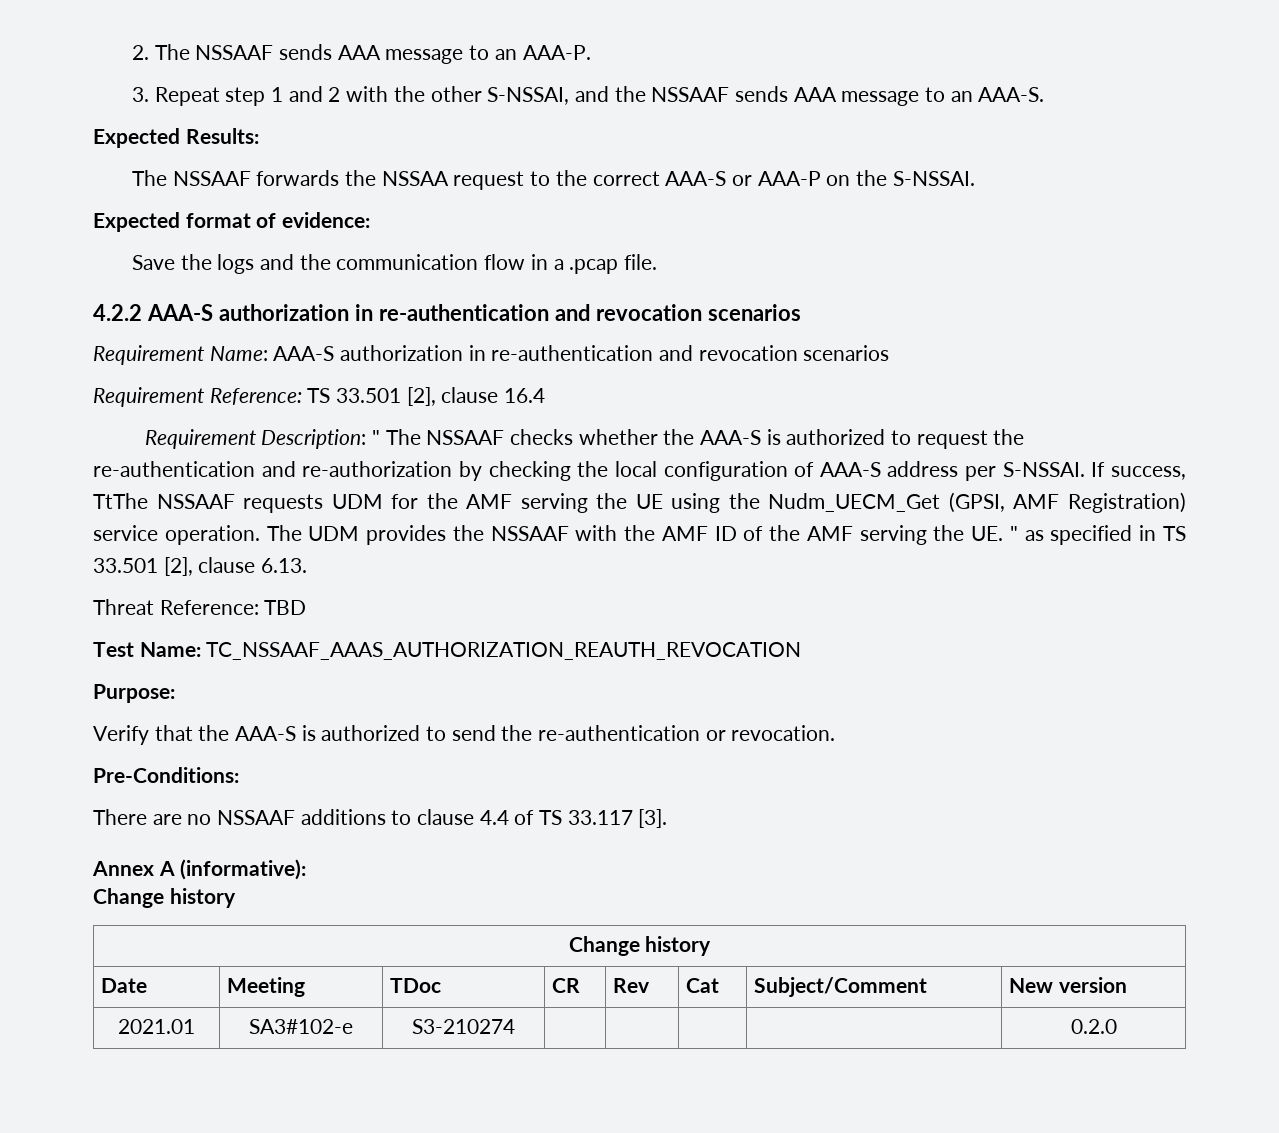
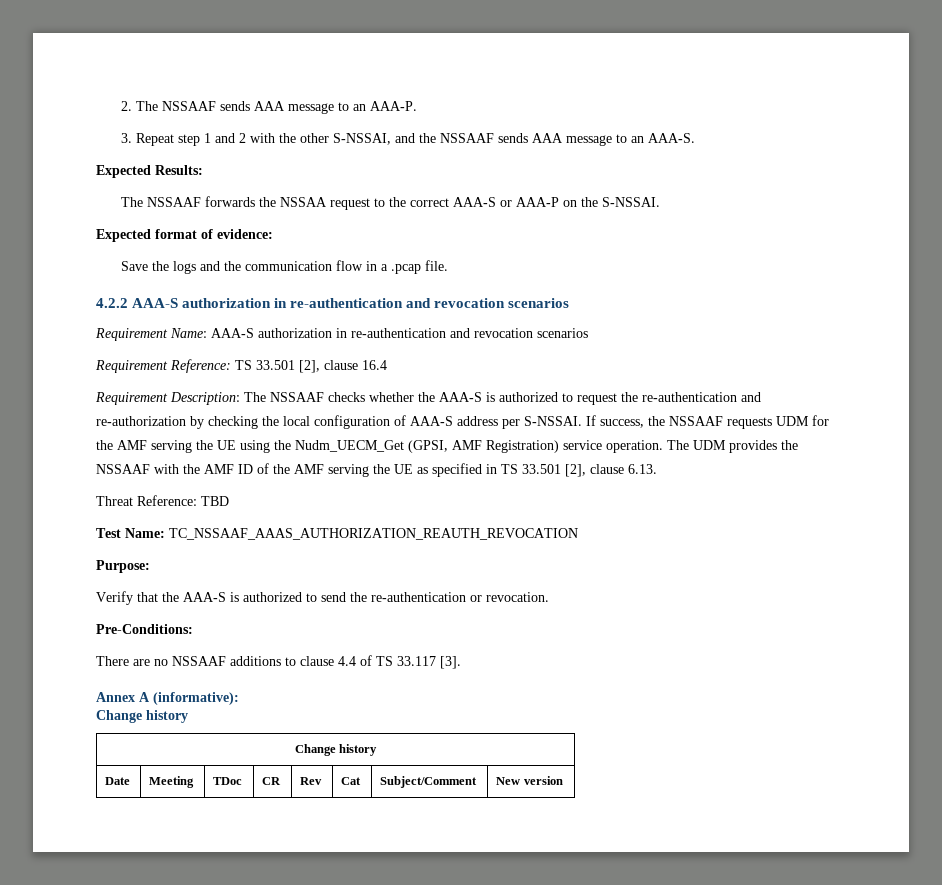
- Requirement Description: " The NSSAAF checks whether the AAA-S is authorized to request the re-authentication and re-authorization by checking the local configuration of AAA-S address per S-NSSAI.
+ Requirement Description: The NSSAAF checks whether the AAA-S is authorized to request the re-authentication and re-authorization by checking the local configuration of AAA-S address per S-NSSAI.
- If success, TtThe NSSAAF requests UDM for the AMF serving the UE using the Nudm_UECM_Get (GPSI, AMF Registration) service operation.
+ If success, the NSSAAF requests UDM for the AMF serving the UE using the Nudm_UECM_Get (GPSI, AMF Registration) service operation.
- The UDM provides the NSSAAF with the AMF ID of the AMF serving the UE. " as specified in TS 33.501 [2], clause 6.13.
+ The UDM provides the NSSAAF with the AMF ID of the AMF serving the UE as specified in TS 33.501 [2], clause 6.13.
- 2021.01 | SA3#102-e | S3-210274 | | | | | 0.2.0

